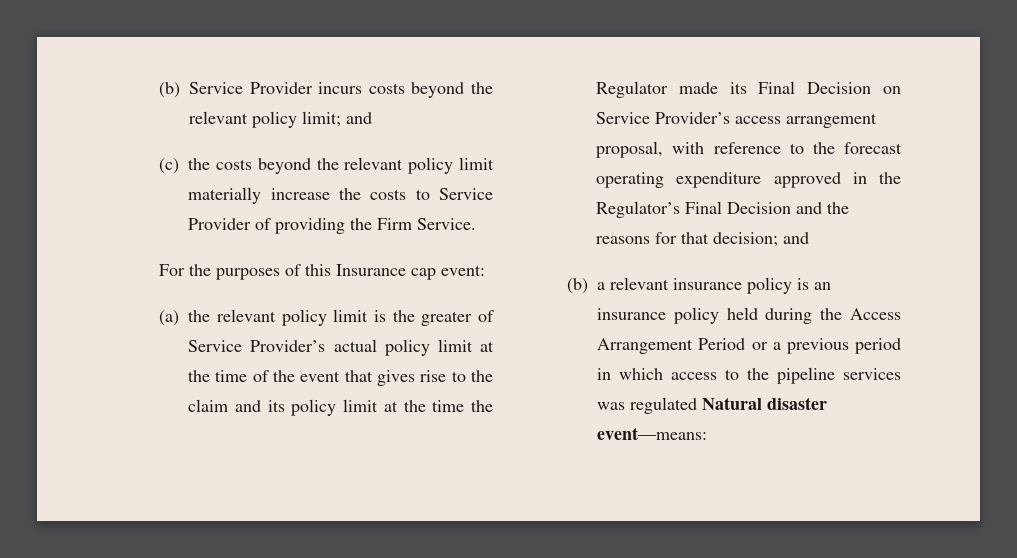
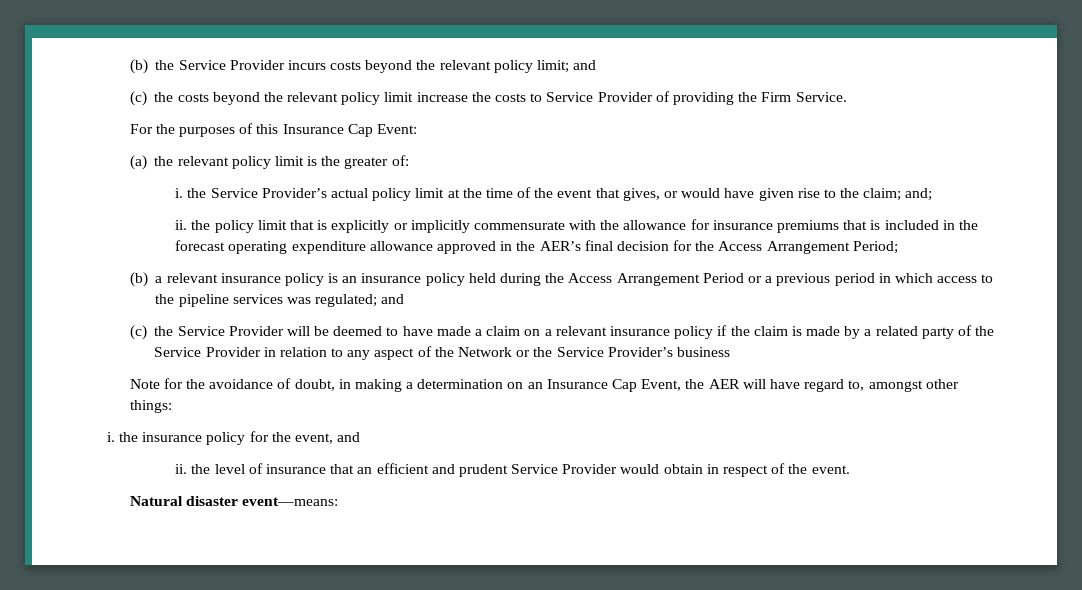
- (b) Service Provider incurs costs beyond the relevant policy limit; and
+ (b) the Service Provider incurs costs beyond the relevant policy limit; and
- (c) the costs beyond the relevant policy limit materially increase the costs to Service Provider of providing the Firm Service.
+ (c) the costs beyond the relevant policy limit increase the costs to Service Provider of providing the Firm Service.
- For the purposes of this Insurance cap event:
+ For the purposes of this Insurance Cap Event:
- (a) the relevant policy limit is the greater of Service Provider’s actual policy limit at the time of the event that gives rise to the claim and its policy limit at the time the Regulator made its Final Decision on Service Provider’s access arrangement proposal, with reference to the forecast operating expenditure approved in the Regulator’s Final Decision and the reasons for that decision; and
+ (a) the relevant policy limit is the greater of:
+ i. the Service Provider’s actual policy limit at the time of the event that gives, or would have given rise to the claim; and;
+ ii. the policy limit that is explicitly or implicitly commensurate with the allowance for insurance premiums that is included in the forecast operating expenditure allowance approved in the AER’s final decision for the Access Arrangement Period;
- (b) a relevant insurance policy is an insurance policy held during the Access Arrangement Period or a previous period in which access to the pipeline services was regulated Natural disaster event—means:
+ (b) a relevant insurance policy is an insurance policy held during the Access Arrangement Period or a previous period in which access to the pipeline services was regulated; and
+ (c) the Service Provider will be deemed to have made a claim on a relevant insurance policy if the claim is made by a related party of the Service Provider in relation to any aspect of the Network or the Service Provider’s business
+ Note for the avoidance of doubt, in making a determination on an Insurance Cap Event, the AER will have regard to, amongst other things:
+ i. the insurance policy for the event, and
+ ii. the level of insurance that an efficient and prudent Service Provider would obtain in respect of the event.
+ Natural disaster event—means:

